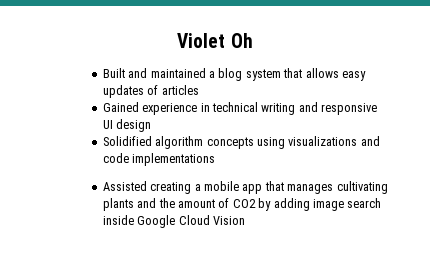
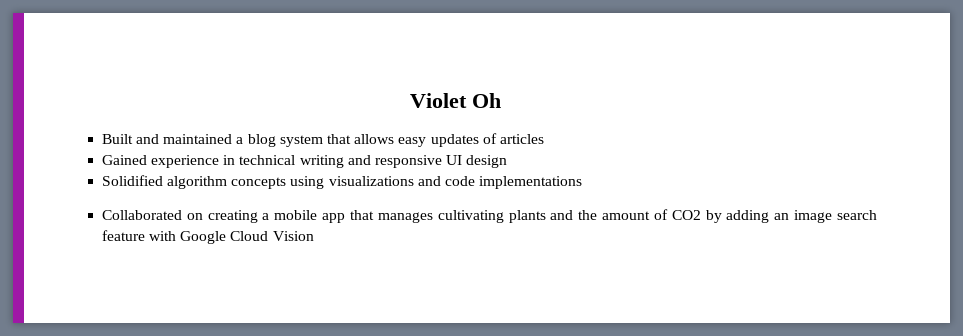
- Assisted creating a mobile app that manages cultivating plants and the amount of CO2 by adding image search inside Google Cloud Vision
+ Collaborated on creating a mobile app that manages cultivating plants and the amount of CO2 by adding an image search feature with Google Cloud Vision

